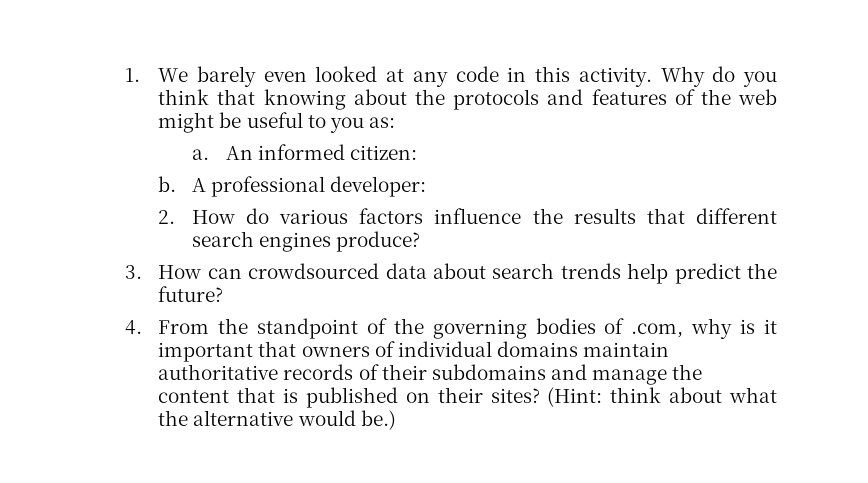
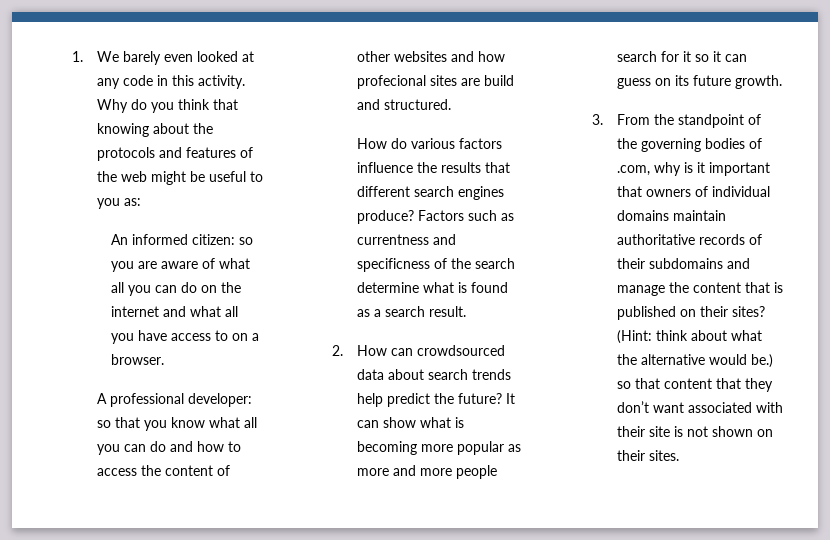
- a. An informed citizen:
- b. A professional developer:
- 2. How do various factors influence the results that different search engines produce?
- 3. How can crowdsourced data about search trends help predict the future?
- 4. From the standpoint of the governing bodies of .com, why is it important that owners of individual domains maintain authoritative records of their subdomains and manage the content that is published on their sites?
+ An informed citizen: so you are aware of what all you can do on the internet and what all you have access to on a browser.
+ A professional developer: so that you know what all you can do and how to access the content of other websites and how profecional sites are build and structured.
+ How do various factors influence the results that different search engines produce? Factors such as currentness and specificness of the search determine what is found as a search result.
+ 2. How can crowdsourced data about search trends help predict the future? It can show what is becoming more popular as more and more people search for it so it can guess on its future growth.
+ 3. From the standpoint of the governing bodies of .com, why is it important that owners of individual domains maintain authoritative records of their subdomains and manage the content that is published on their sites?
- (Hint: think about what the alternative would be.)
+ (Hint: think about what the alternative would be.) so that content that they don’t want associated with their site is not shown on their sites.

